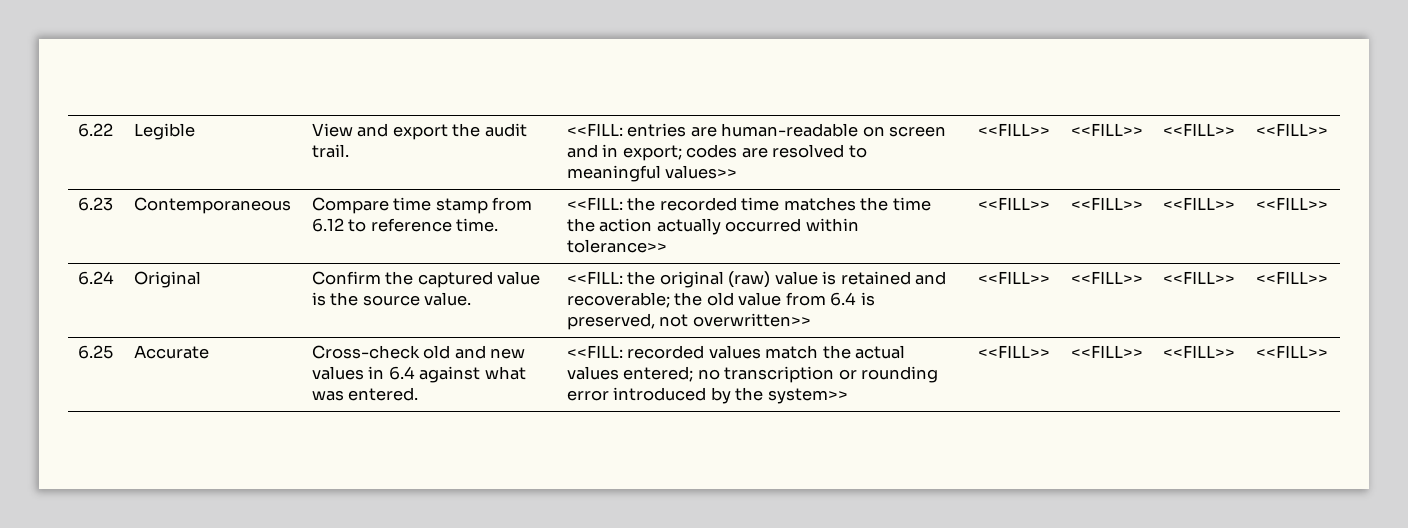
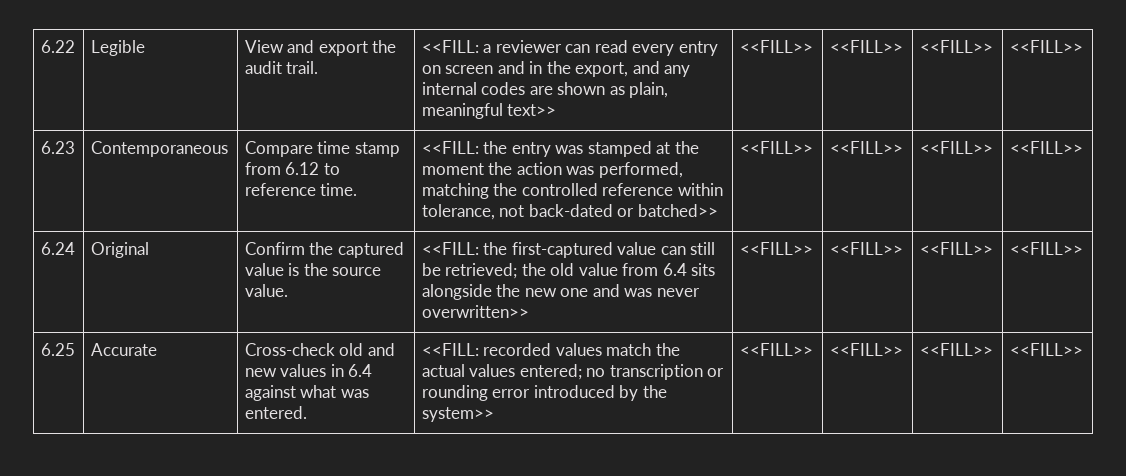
- 6.22 | Legible | View and export the audit trail. | <<FILL: entries are human-readable on screen and in export; codes are resolved to meaningful values>> | <<FILL>> | <<FILL>> | <<FILL>> | <<FILL>>
+ 6.22 | Legible | View and export the audit trail. | <<FILL: a reviewer can read every entry on screen and in the export, and any internal codes are shown as plain, meaningful text>> | <<FILL>> | <<FILL>> | <<FILL>> | <<FILL>>
- 6.23 | Contemporaneous | Compare time stamp from 6.12 to reference time. | <<FILL: the recorded time matches the time the action actually occurred within tolerance>> | <<FILL>> | <<FILL>> | <<FILL>> | <<FILL>>
+ 6.23 | Contemporaneous | Compare time stamp from 6.12 to reference time. | <<FILL: the entry was stamped at the moment the action was performed, matching the controlled reference within tolerance, not back-dated or batched>> | <<FILL>> | <<FILL>> | <<FILL>> | <<FILL>>
- 6.24 | Original | Confirm the captured value is the source value. | <<FILL: the original (raw) value is retained and recoverable; the old value from 6.4 is preserved, not overwritten>> | <<FILL>> | <<FILL>> | <<FILL>> | <<FILL>>
+ 6.24 | Original | Confirm the captured value is the source value. | <<FILL: the first-captured value can still be retrieved; the old value from 6.4 sits alongside the new one and was never overwritten>> | <<FILL>> | <<FILL>> | <<FILL>> | <<FILL>>

